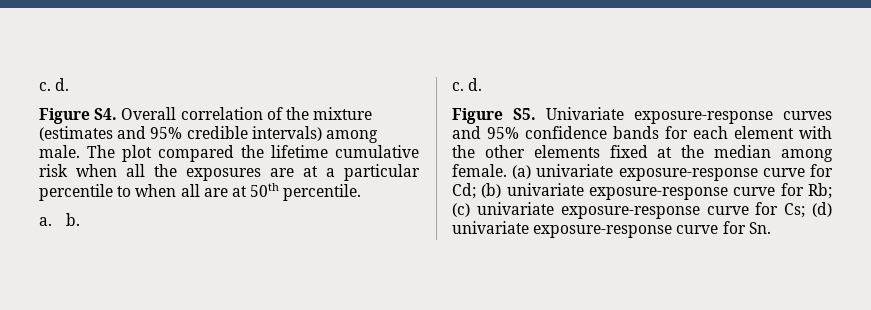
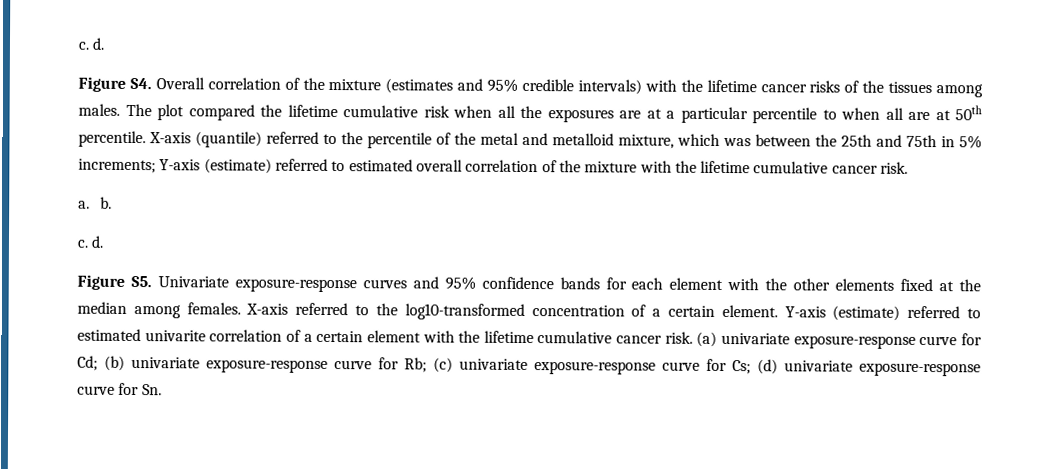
- Figure S4. Overall correlation of the mixture (estimates and 95% credible intervals) among male.
+ Figure S4. Overall correlation of the mixture (estimates and 95% credible intervals) with the lifetime cancer risks of the tissues among males.
+ X-axis (quantile) referred to the percentile of the metal and metalloid mixture, which was between the 25th and 75th in 5% increments; Y-axis (estimate) referred to estimated overall correlation of the mixture with the lifetime cumulative cancer risk.
- Figure S5. Univariate exposure-response curves and 95% confidence bands for each element with the other elements fixed at the median among female.
+ Figure S5. Univariate exposure-response curves and 95% confidence bands for each element with the other elements fixed at the median among females. X-axis referred to the log10-transformed concentration of a certain element. Y-axis (estimate) referred to estimated univarite correlation of a certain element with the lifetime cumulative cancer risk.

